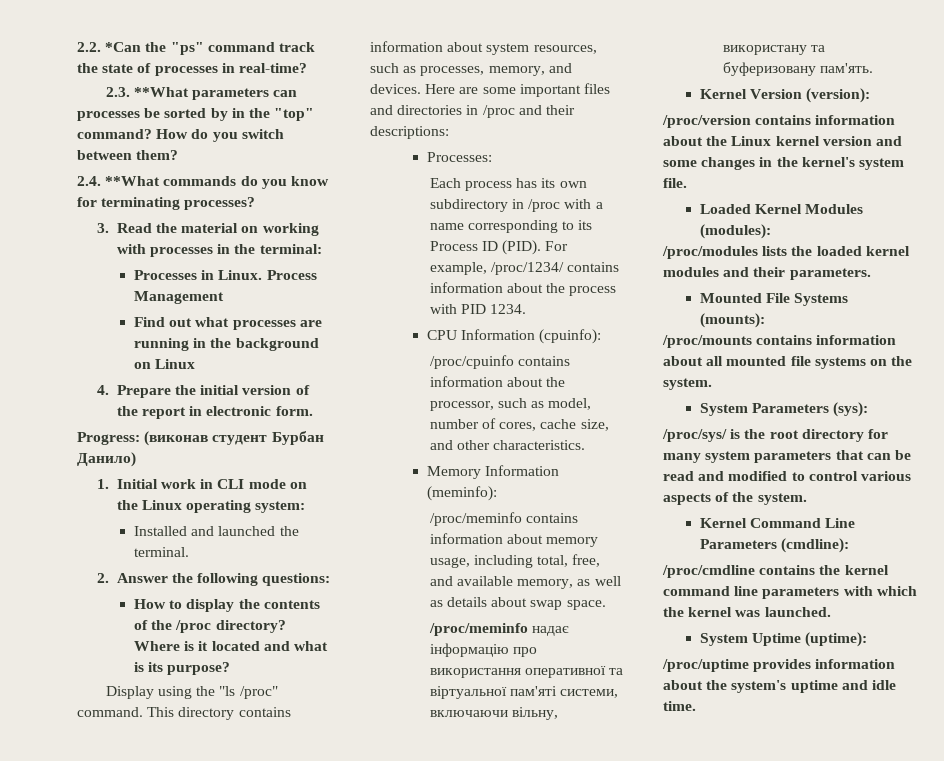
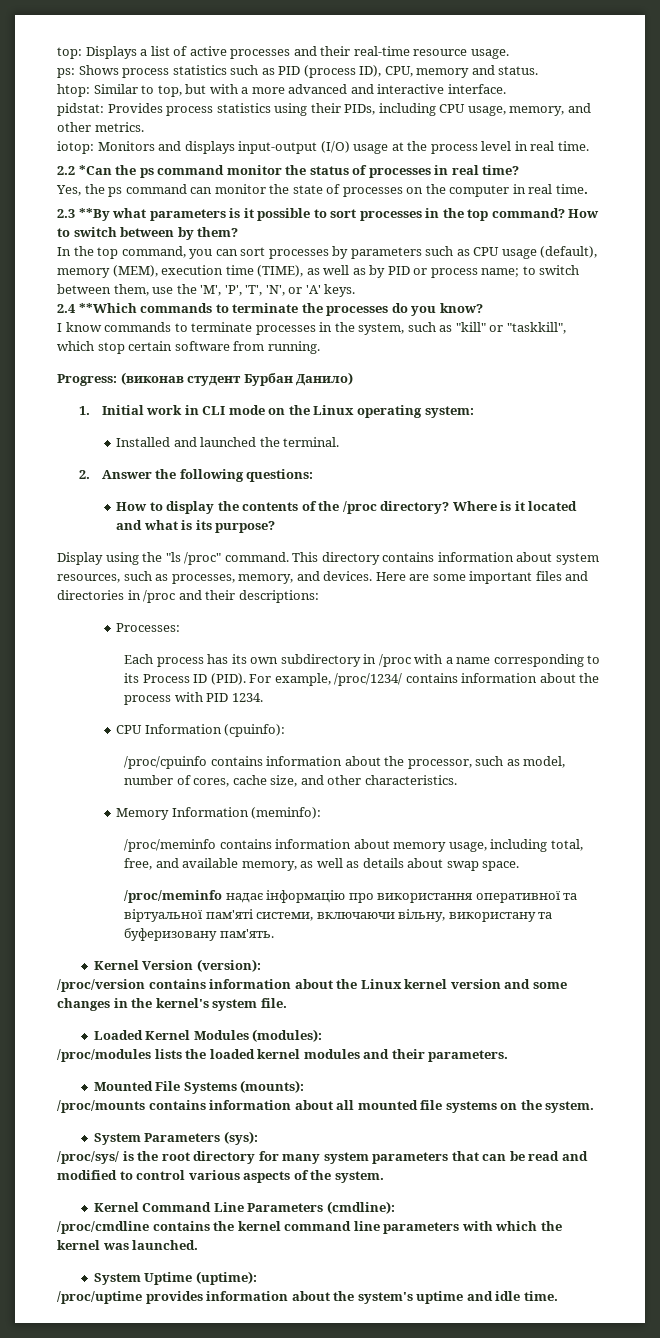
- 2.2. *Can the "ps" command track the state of processes in real-time?
- 2.3. **What parameters can processes be sorted by in the "top" command? How do you switch between them?
- 2.4. **What commands do you know for terminating processes?
- 3. Read the material on working with processes in the terminal:
- Processes in Linux. Process Management
- Find out what processes are running in the background on Linux
- 4. Prepare the initial version of the report in electronic form.
+ top: Displays a list of active processes and their real-time resource usage.
+ ps: Shows process statistics such as PID (process ID), CPU, memory and status.
+ htop: Similar to top, but with a more advanced and interactive interface.
+ pidstat: Provides process statistics using their PIDs, including CPU usage, memory, and other metrics.
+ iotop: Monitors and displays input-output (I/O) usage at the process level in real time.
+ 2.2 *Can the ps command monitor the status of processes in real time?
+ Yes, the ps command can monitor the state of processes on the computer in real time.
+ 2.3 **By what parameters is it possible to sort processes in the top command? How to switch between by them?
+ In the top command, you can sort processes by parameters such as CPU usage (default), memory (MEM), execution time (TIME), as well as by PID or process name; to switch between them, use the 'M', 'P', 'T', 'N', or 'A' keys.
+ 2.4 **Which commands to terminate the processes do you know?
+ I know commands to terminate processes in the system, such as "kill" or "taskkill", which stop certain software from running.

